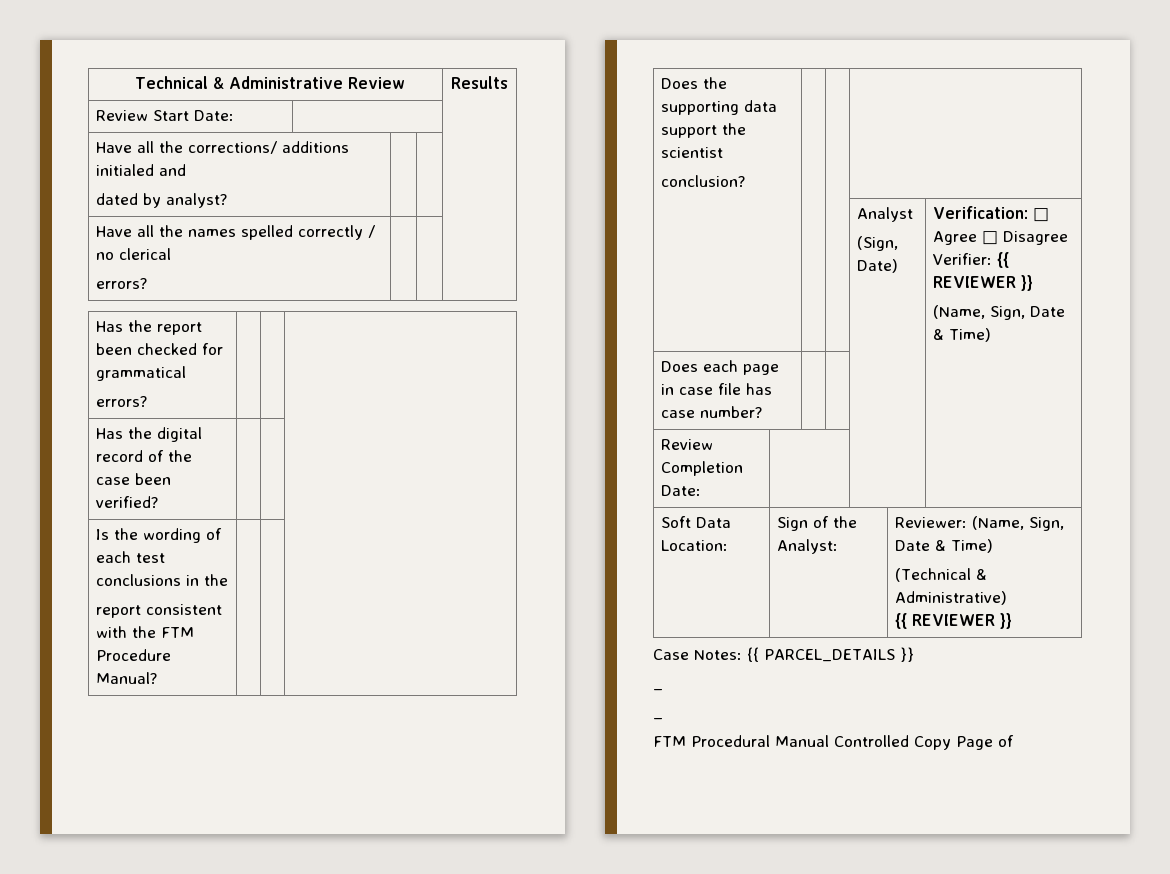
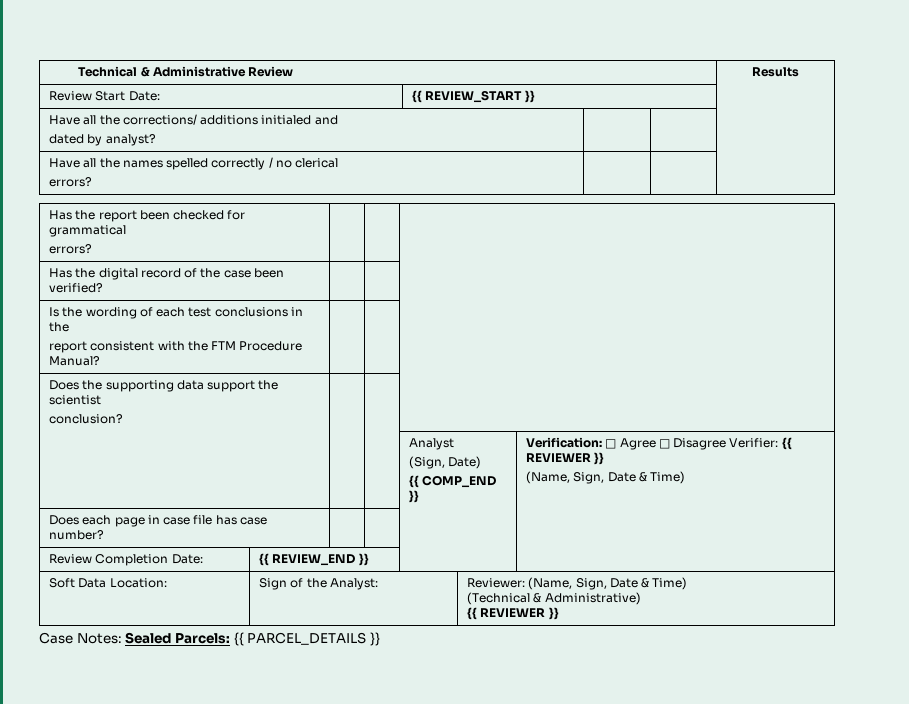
- Review Start Date: | |
+ Review Start Date: | {{ REVIEW_START }} |
  | | | Analyst
- (Sign, Date) | Verification: □ Agree □ Disagree Verifier: {{ REVIEWER }}
+ (Sign, Date)
+ {{ COMP_END }} | Verification: □ Agree □ Disagree Verifier: {{ REVIEWER }}
- Review Completion Date: | | |
+ Review Completion Date: | {{ REVIEW_END }} | |
- Case Notes: {{ PARCEL_DETAILS }}
- _
- _
- FTM Procedural Manual Controlled Copy Page of
+ Case Notes: Sealed Parcels: {{ PARCEL_DETAILS }}

